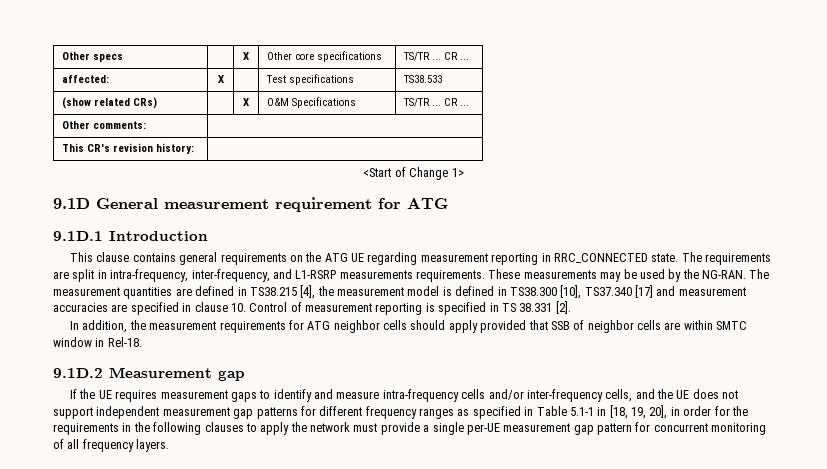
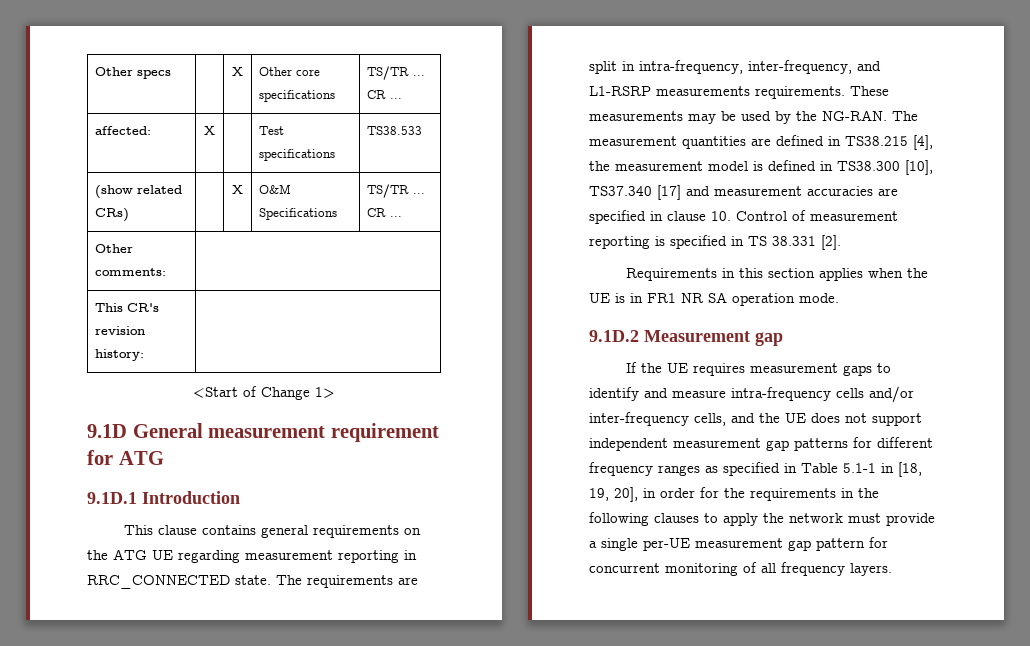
- In addition, the measurement requirements for ATG neighbor cells should apply provided that SSB of neighbor cells are within SMTC window in Rel-18.
+ Requirements in this section applies when the UE is in FR1 NR SA operation mode.

